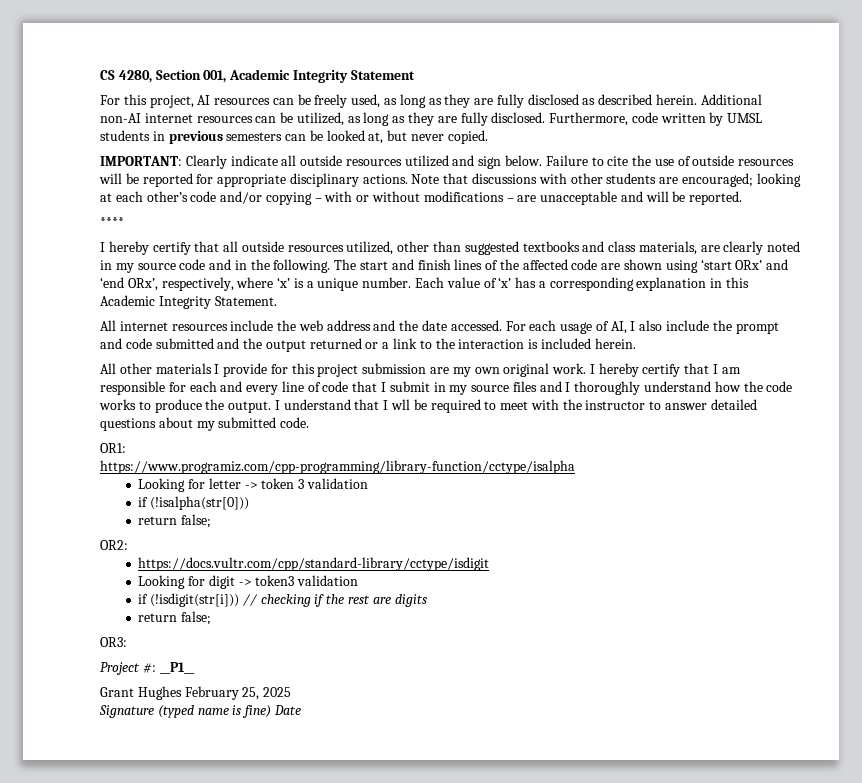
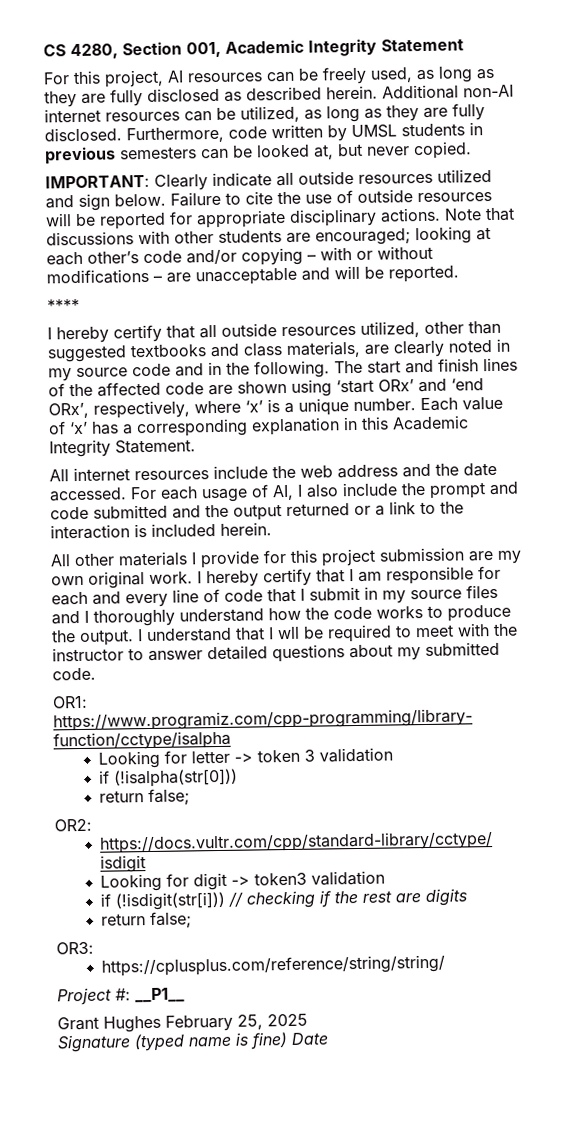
+ https://cplusplus.com/reference/string/string/

